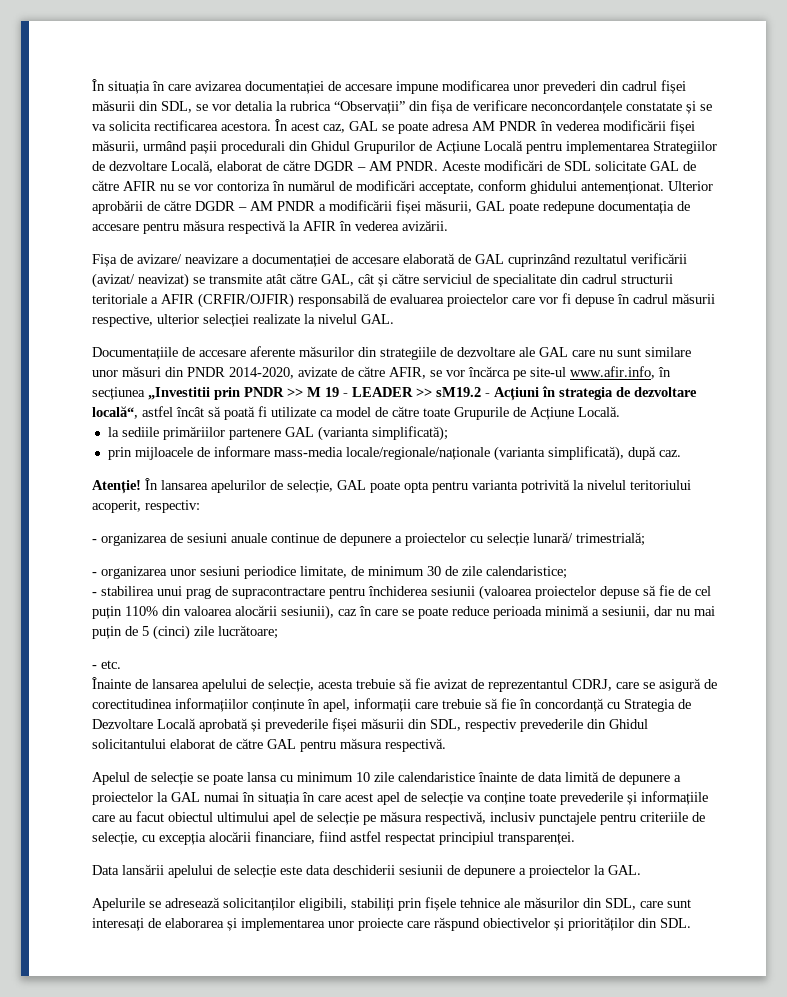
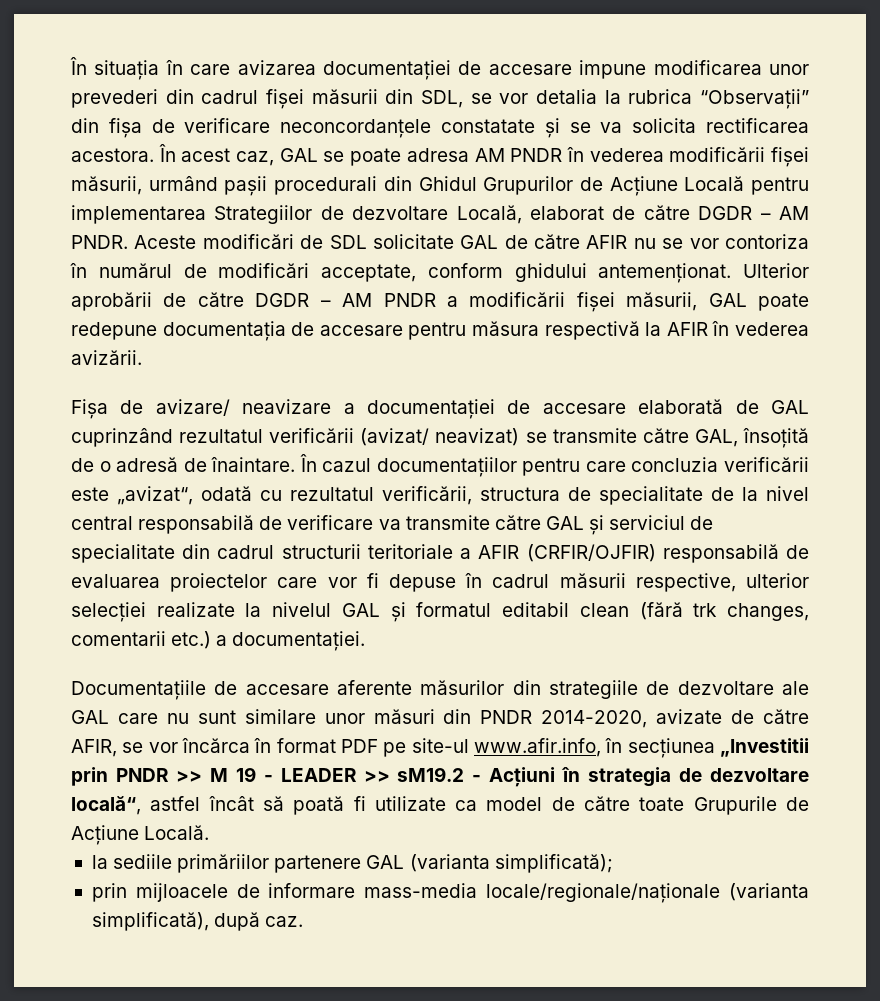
- Fișa de avizare/ neavizare a documentației de accesare elaborată de GAL cuprinzând rezultatul verificării (avizat/ neavizat) se transmite atât către GAL, cât și către serviciul de specialitate din cadrul structurii teritoriale a AFIR (CRFIR/OJFIR) responsabilă de evaluarea proiectelor care vor fi depuse în cadrul măsurii respective, ulterior selecției realizate la nivelul GAL.
+ Fișa de avizare/ neavizare a documentației de accesare elaborată de GAL cuprinzând rezultatul verificării (avizat/ neavizat) se transmite către GAL, însoțită de o adresă de înaintare. În cazul documentațiilor pentru care concluzia verificării este „avizat“, odată cu rezultatul verificării, structura de specialitate de la nivel central responsabilă de verificare va transmite către GAL și serviciul de specialitate din cadrul structurii teritoriale a AFIR (CRFIR/OJFIR) responsabilă de evaluarea proiectelor care vor fi depuse în cadrul măsurii respective, ulterior selecției realizate la nivelul GAL și formatul editabil clean (fără trk changes, comentarii etc.) a documentației.
- Documentațiile de accesare aferente măsurilor din strategiile de dezvoltare ale GAL care nu sunt similare unor măsuri din PNDR 2014-2020, avizate de către AFIR, se vor încărca pe site-ul www.afir.info, în secțiunea „Investitii prin PNDR >> M 19 - LEADER >> sM19.2 - Acțiuni în strategia de dezvoltare locală“, astfel încât să poată fi utilizate ca model de către toate Grupurile de Acțiune Locală.
+ Documentațiile de accesare aferente măsurilor din strategiile de dezvoltare ale GAL care nu sunt similare unor măsuri din PNDR 2014-2020, avizate de către AFIR, se vor încărca în format PDF pe site-ul www.afir.info, în secțiunea „Investitii prin PNDR >> M 19 - LEADER >> sM19.2 - Acțiuni în strategia de dezvoltare locală“, astfel încât să poată fi utilizate ca model de către toate Grupurile de Acțiune Locală.
- Atenție! În lansarea apelurilor de selecție, GAL poate opta pentru varianta potrivită la nivelul teritoriului acoperit, respectiv:
- - organizarea de sesiuni anuale continue de depunere a proiectelor cu selecție lunară/ trimestrială;
- - organizarea unor sesiuni periodice limitate, de minimum 30 de zile calendaristice;
- - stabilirea unui prag de supracontractare pentru închiderea sesiunii (valoarea proiectelor depuse să fie de cel puțin 110% din valoarea alocării sesiunii), caz în care se poate reduce perioada minimă a sesiunii, dar nu mai puțin de 5 (cinci) zile lucrătoare;
- - etc.
- Înainte de lansarea apelului de selecție, acesta trebuie să fie avizat de reprezentantul CDRJ, care se asigură de corectitudinea informațiilor conținute în apel, informații care trebuie să fie în concordanță cu Strategia de Dezvoltare Locală aprobată și prevederile fișei măsurii din SDL, respectiv prevederile din Ghidul solicitantului elaborat de către GAL pentru măsura respectivă.
- Apelul de selecție se poate lansa cu minimum 10 zile calendaristice înainte de data limită de depunere a proiectelor la GAL numai în situația în care acest apel de selecție va conține toate prevederile și informațiile care au facut obiectul ultimului apel de selecție pe măsura respectivă, inclusiv punctajele pentru criteriile de selecție, cu excepția alocării financiare, fiind astfel respectat principiul transparenței.
- Data lansării apelului de selecție este data deschiderii sesiunii de depunere a proiectelor la GAL.
- Apelurile se adresează solicitanților eligibili, stabiliți prin fișele tehnice ale măsurilor din SDL, care sunt interesați de elaborarea și implementarea unor proiecte care răspund obiectivelor și priorităților din SDL.

